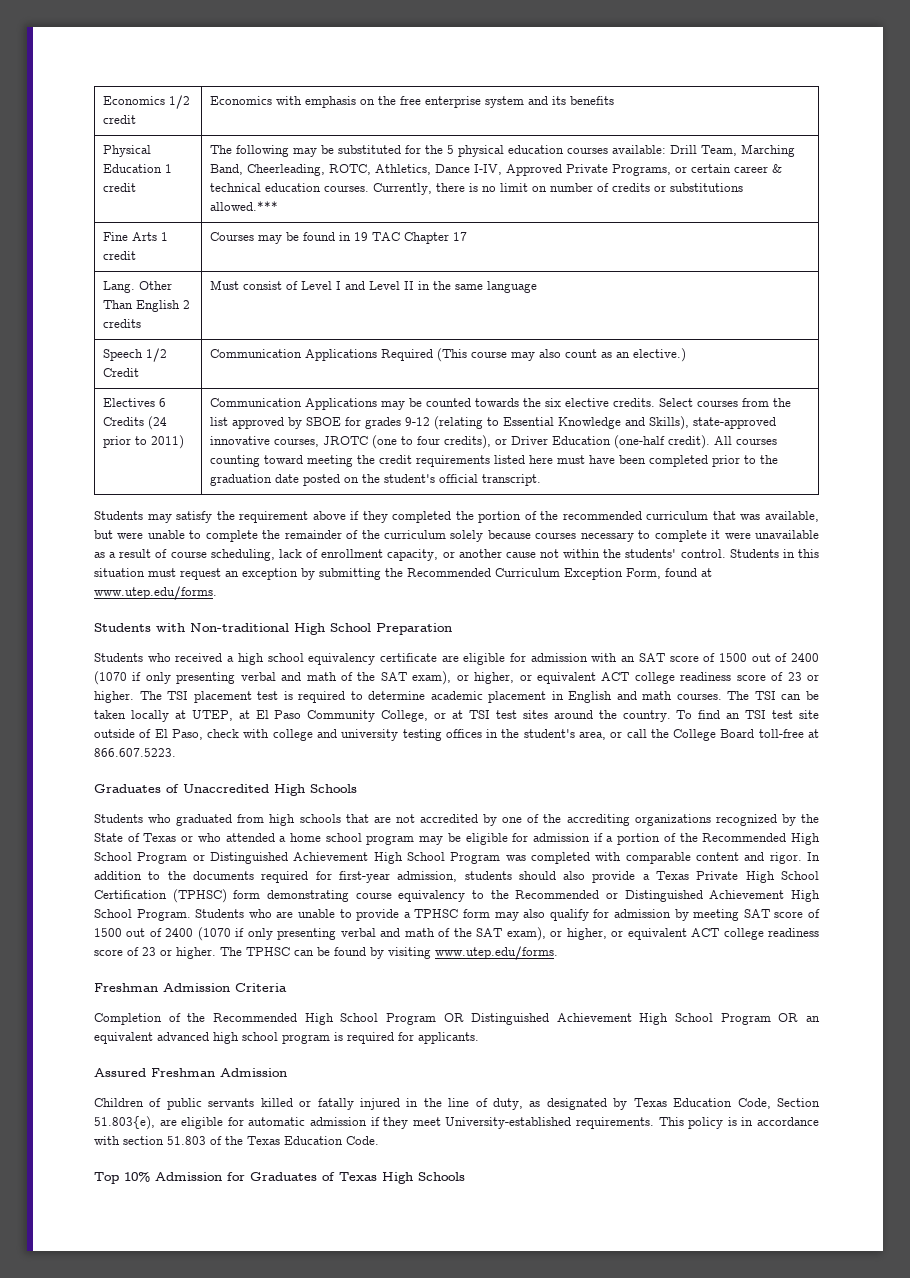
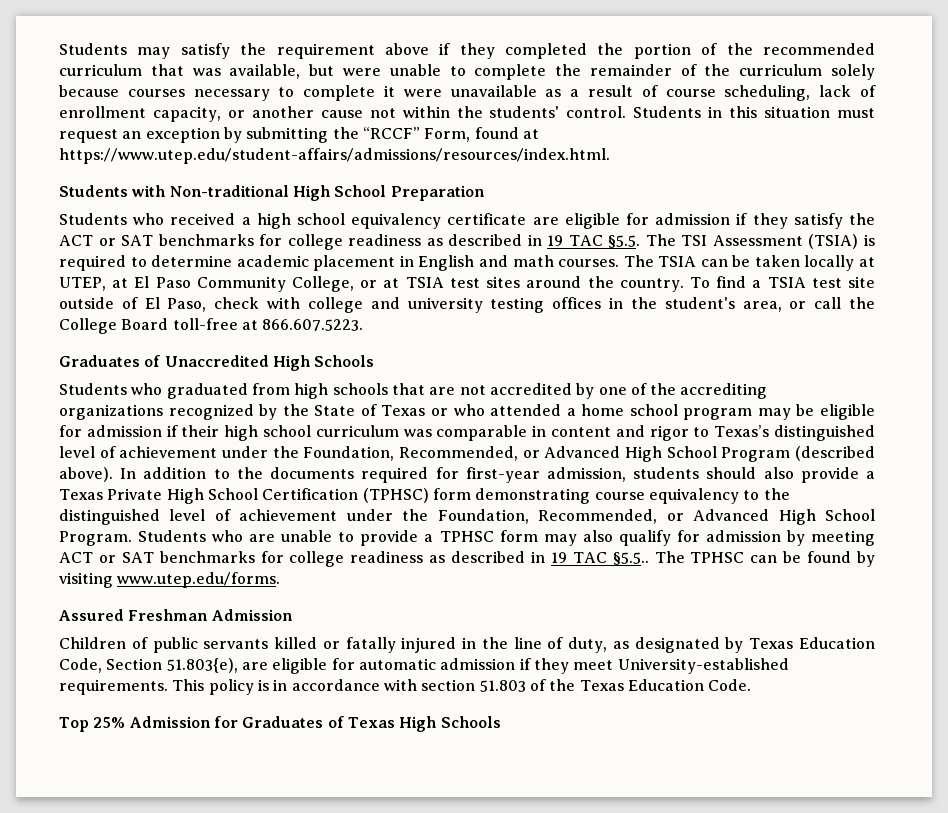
- Economics 1/2 credit | Economics with emphasis on the free enterprise system and its benefits
- Physical Education 1 credit | The following may be substituted for the 5 physical education courses available: Drill Team, Marching Band, Cheerleading, ROTC, Athletics, Dance I-IV, Approved Private Programs, or certain career & technical education courses. Currently, there is no limit on number of credits or substitutions allowed.***
- Fine Arts 1 credit | Courses may be found in 19 TAC Chapter 17
- Lang. Other Than English 2 credits | Must consist of Level I and Level II in the same language
- Speech 1/2 Credit | Communication Applications Required (This course may also count as an elective.)
- Electives 6 Credits (24 prior to 2011) | Communication Applications may be counted towards the six elective credits. Select courses from the list approved by SBOE for grades 9-12 (relating to Essential Knowledge and Skills), state-approved innovative courses, JROTC (one to four credits), or Driver Education (one-half credit). All courses counting toward meeting the credit requirements listed here must have been completed prior to the graduation date posted on the student's official transcript.
- Students in this situation must request an exception by submitting the Recommended Curriculum Exception Form, found at www.utep.edu/forms.
+ Students in this situation must request an exception by submitting the “RCCF” Form, found at https://www.utep.edu/student-affairs/admissions/resources/index.html.
- Students who received a high school equivalency certificate are eligible for admission with an SAT score of 1500 out of 2400 (1070 if only presenting verbal and math of the SAT exam), or higher, or equivalent ACT college readiness score of 23 or higher. The TSI placement test is required to determine academic placement in English and math courses.
+ Students who received a high school equivalency certificate are eligible for admission if they satisfy the ACT or SAT benchmarks for college readiness as described in 19 TAC §5.5. The TSI Assessment (TSIA) is required to determine academic placement in English and math courses.
- The TSI can be taken locally at UTEP, at El Paso Community College, or at TSI test sites around the country.
+ The TSIA can be taken locally at UTEP, at El Paso Community College, or at TSIA test sites around the country.
- To find an TSI test site outside of El Paso, check with college and university testing offices in the student's area, or call the College Board toll-free at 866.607.5223.
+ To find a TSIA test site outside of El Paso, check with college and university testing offices in the student's area, or call the College Board toll-free at 866.607.5223.
- Students who graduated from high schools that are not accredited by one of the accrediting organizations recognized by the State of Texas or who attended a home school program may be eligible for admission if a portion of the Recommended High School Program or Distinguished Achievement High School Program was completed with comparable content and rigor.
+ Students who graduated from high schools that are not accredited by one of the accrediting organizations recognized by the State of Texas or who attended a home school program may be eligible for admission if their high school curriculum was comparable in content and rigor to Texas’s distinguished level of achievement under the Foundation, Recommended, or Advanced High School Program (described above).
- In addition to the documents required for first-year admission, students should also provide a Texas Private High School Certification (TPHSC) form demonstrating course equivalency to the Recommended or Distinguished Achievement High School Program.
+ In addition to the documents required for first-year admission, students should also provide a Texas Private High School Certification (TPHSC) form demonstrating course equivalency to the distinguished level of achievement under the Foundation, Recommended, or Advanced High School Program.
- Students who are unable to provide a TPHSC form may also qualify for admission by meeting SAT score of 1500 out of 2400 (1070 if only presenting verbal and math of the SAT exam), or higher, or equivalent ACT college readiness score of 23 or higher.
+ Students who are unable to provide a TPHSC form may also qualify for admission by meeting ACT or SAT benchmarks for college readiness as described in 19 TAC §5.5..
- Freshman Admission Criteria
- Completion of the Recommended High School Program OR Distinguished Achievement High School Program OR an equivalent advanced high school program is required for applicants.
- Top 10% Admission for Graduates of Texas High Schools
+ Top 25% Admission for Graduates of Texas High Schools

